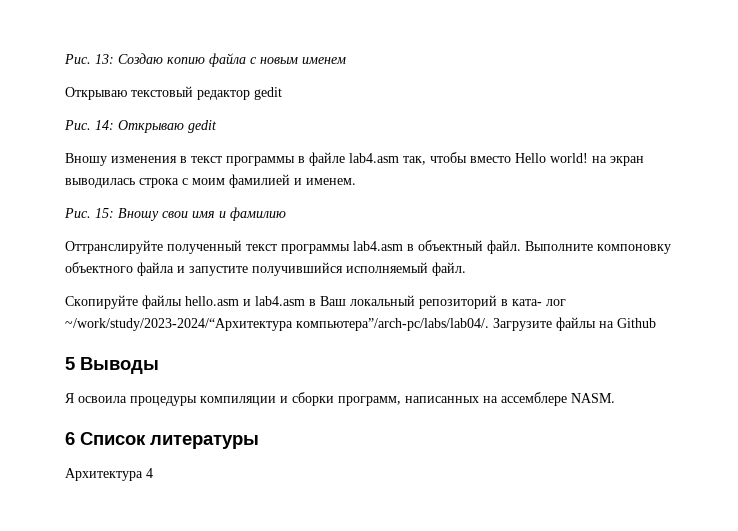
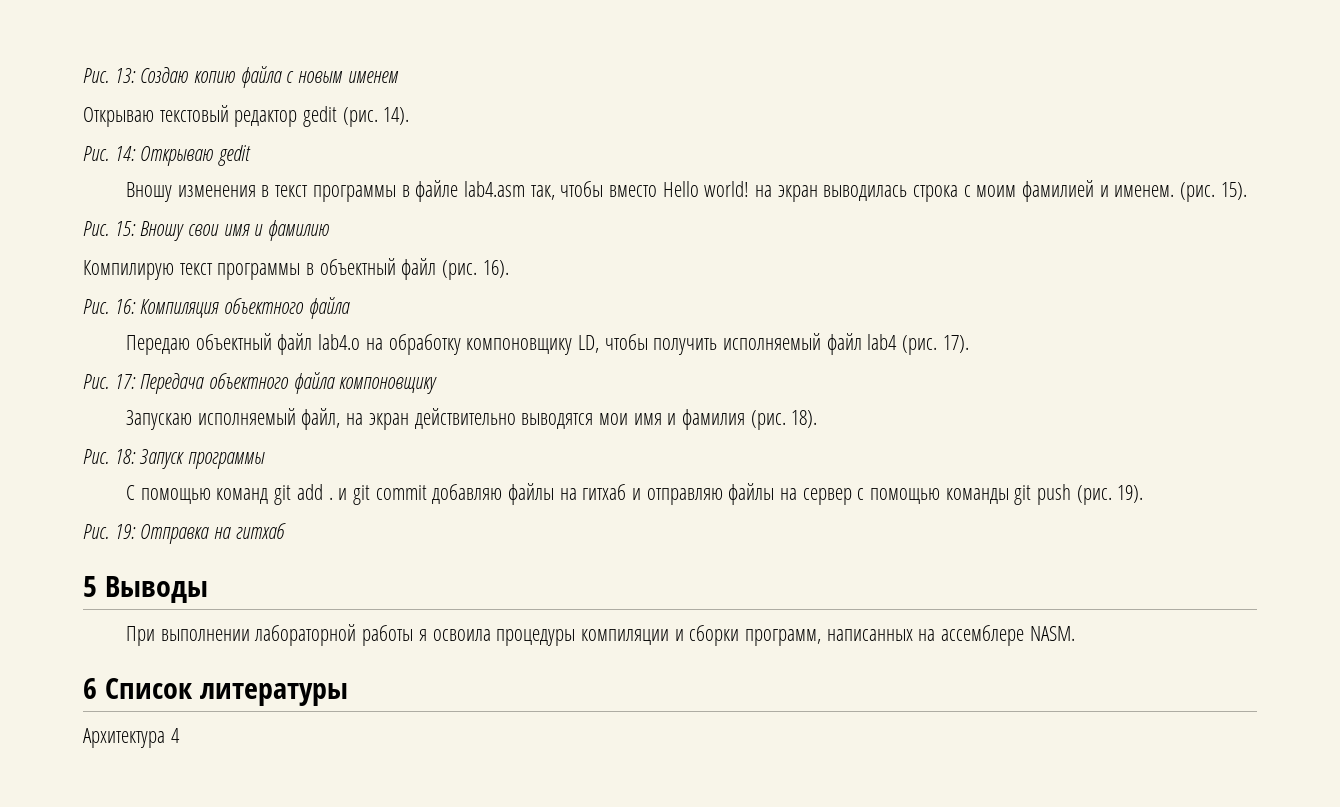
- Открываю текстовый редактор gedit
+ Открываю текстовый редактор gedit (рис. 14).
+ (рис. 15).
- Оттранслируйте полученный текст программы lab4.asm в объектный файл. Выполните компоновку объектного файла и запустите получившийся исполняемый файл.
- Скопируйте файлы hello.asm и lab4.asm в Ваш локальный репозиторий в ката- лог ~/work/study/2023-2024/“Архитектура компьютера”/arch-pc/labs/lab04/. Загрузите файлы на Github
+ Компилирую текст программы в объектный файл (рис. 16).
+ Рис. 16: Компиляция объектного файла
+ Передаю объектный файл lab4.o на обработку компоновщику LD, чтобы получить исполняемый файл lab4 (рис. 17).
+ Рис. 17: Передача объектного файла компоновщику
+ Запускаю исполняемый файл, на экран действительно выводятся мои имя и фамилия (рис. 18).
+ Рис. 18: Запуск программы
+ С помощью команд git add . и git commit добавляю файлы на гитхаб и отправляю файлы на сервер с помощью команды git push (рис. 19).
+ Рис. 19: Отправка на гитхаб
  5 Выводы
- Я освоила процедуры компиляции и сборки программ, написанных на ассемблере NASM.
+ При выполнении лабораторной работы я освоила процедуры компиляции и сборки программ, написанных на ассемблере NASM.

